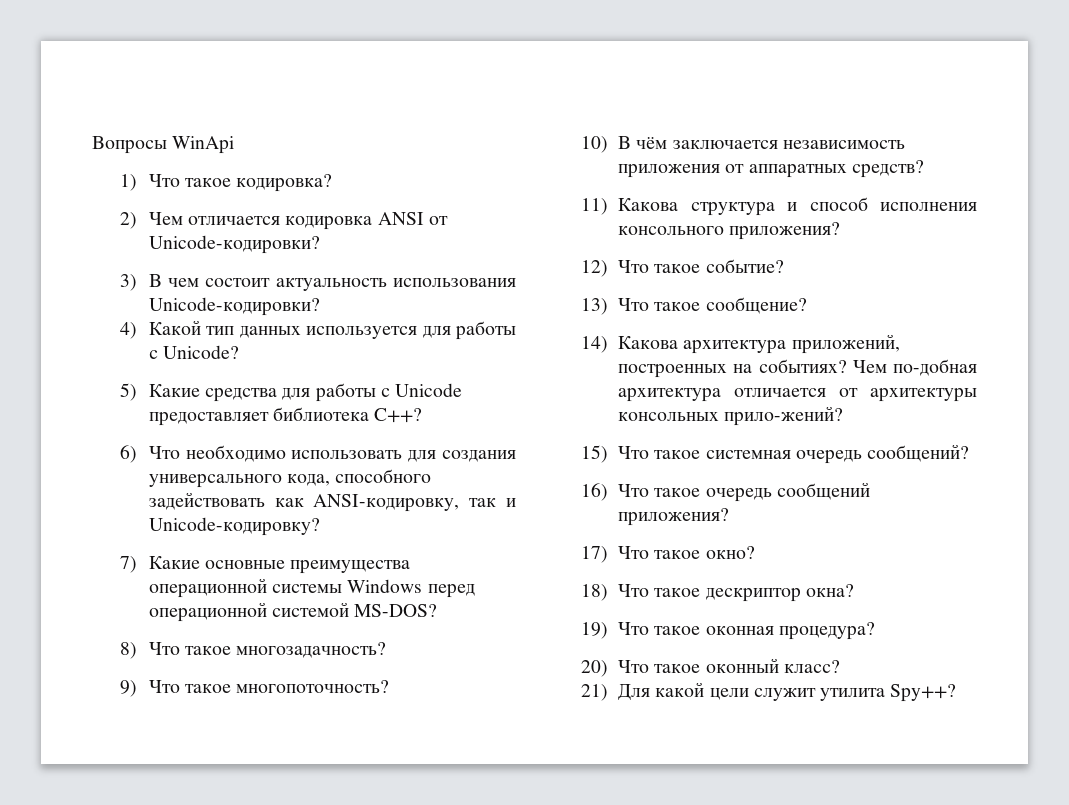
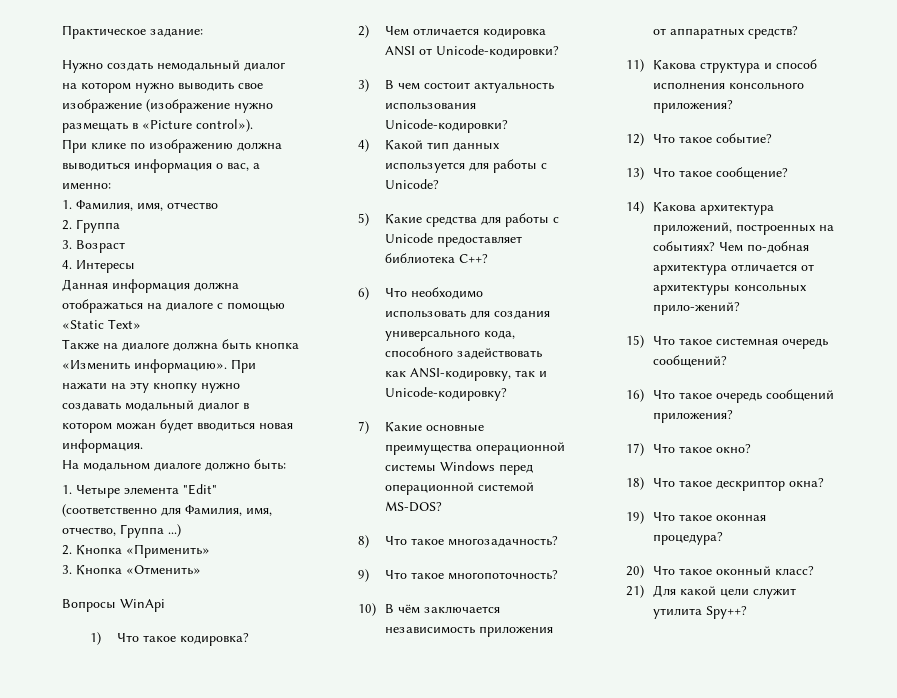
+ Практическое задание:
+ Нужно создать немодальный диалог на котором нужно выводить свое изображение (изображение нужно размещать в «Picture control»).
+ При клике по изображению должна выводиться информация о вас, а именно:
+ 1. Фамилия, имя, отчество
+ 2. Группа
+ 3. Возраст
+ 4. Интересы
+ Данная информация должна отображаться на диалоге с помощью «Static Text»
+ Также на диалоге должна быть кнопка «Изменить информацию». При нажати на эту кнопку нужно создавать модальный диалог в котором можан будет вводиться новая информация.
+ На модальном диалоге должно быть:
+ 1. Четыре элемента "Edit" (соответственно для Фамилия, имя, отчество, Группа ...)
+ 2. Кнопка «Применить»
+ 3. Кнопка «Отменить»

